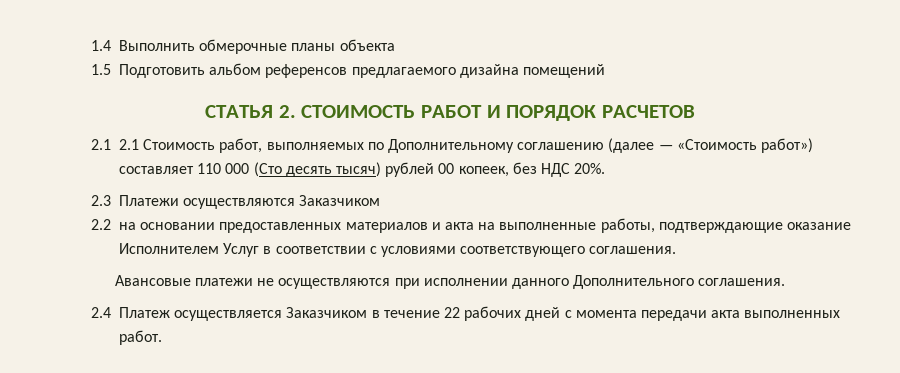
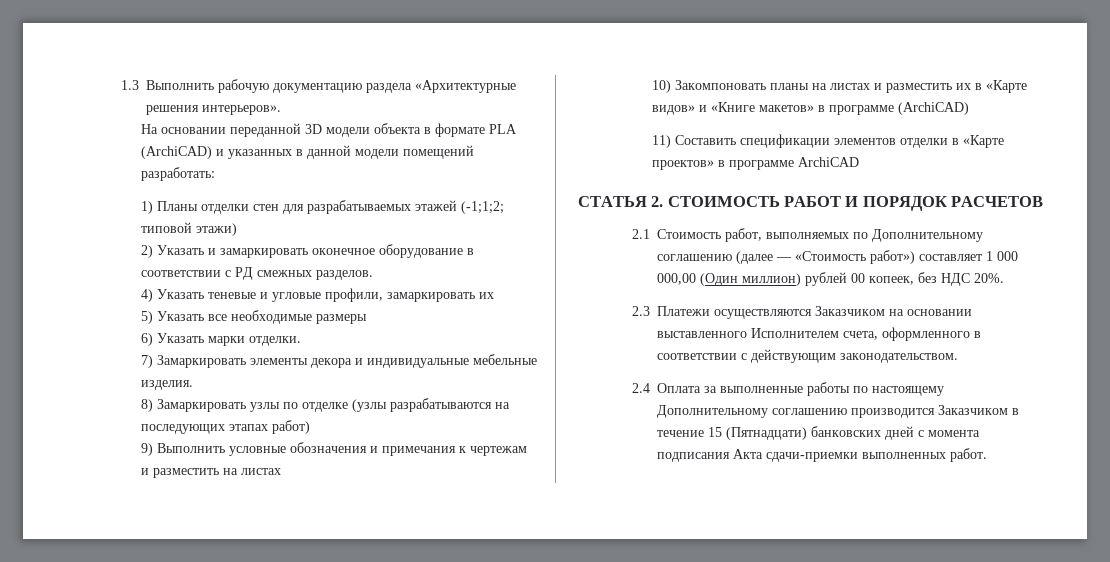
- 1.4 Выполнить обмерочные планы объекта
- 1.5 Подготовить альбом референсов предлагаемого дизайна помещений
+ 1.3 Выполнить рабочую документацию раздела «Архитектурные решения интерьеров».
+ На основании переданной 3D модели объекта в формате PLA (ArchiCAD) и указанных в данной модели помещений разработать:
+ 1) Планы отделки стен для разрабатываемых этажей (-1;1;2; типовой этажи)
+ 2) Указать и замаркировать оконечное оборудование в соответствии с РД смежных разделов.
+ 4) Указать теневые и угловые профили, замаркировать их
+ 5) Указать все необходимые размеры
+ 6) Указать марки отделки.
+ 7) Замаркировать элементы декора и индивидуальные мебельные изделия.
+ 8) Замаркировать узлы по отделке (узлы разрабатываются на последующих этапах работ)
+ 9) Выполнить условные обозначения и примечания к чертежам и разместить на листах
+ 10) Закомпоновать планы на листах и разместить их в «Карте видов» и «Книге макетов» в программе (ArchiCAD)
+ 11) Составить спецификации элементов отделки в «Карте проектов» в программе ArchiCAD
- 2.1 2.1 Стоимость работ, выполняемых по Дополнительному соглашению (далее — «Стоимость работ») составляет 110 000 (Сто десять тысяч) рублей 00 копеек, без НДС 20%.
+ 2.1 Стоимость работ, выполняемых по Дополнительному соглашению (далее — «Стоимость работ») составляет 1 000 000,00 (Один миллион) рублей 00 копеек, без НДС 20%.
- 2.3 Платежи осуществляются Заказчиком
- 2.2 на основании предоставленных материалов и акта на выполненные работы, подтверждающие оказание Исполнителем Услуг в соответствии с условиями соответствующего соглашения.
- Авансовые платежи не осуществляются при исполнении данного Дополнительного соглашения.
- 2.4 Платеж осуществляется Заказчиком в течение 22 рабочих дней с момента передачи акта выполненных работ.
+ 2.3 Платежи осуществляются Заказчиком на основании выставленного Исполнителем счета, оформленного в соответствии с действующим законодательством.
+ 2.4 Оплата за выполненные работы по настоящему Дополнительному соглашению производится Заказчиком в течение 15 (Пятнадцати) банковских дней с момента подписания Акта сдачи-приемки выполненных работ.

